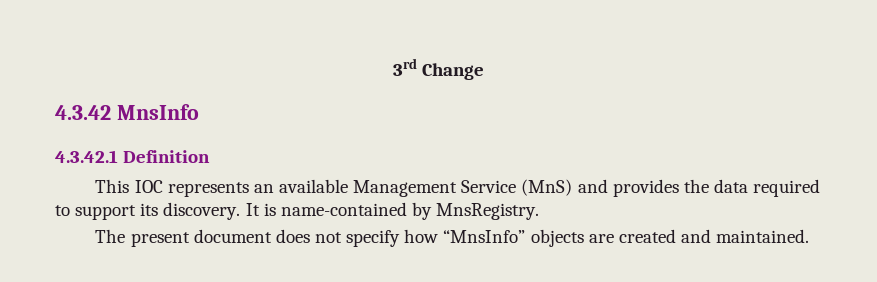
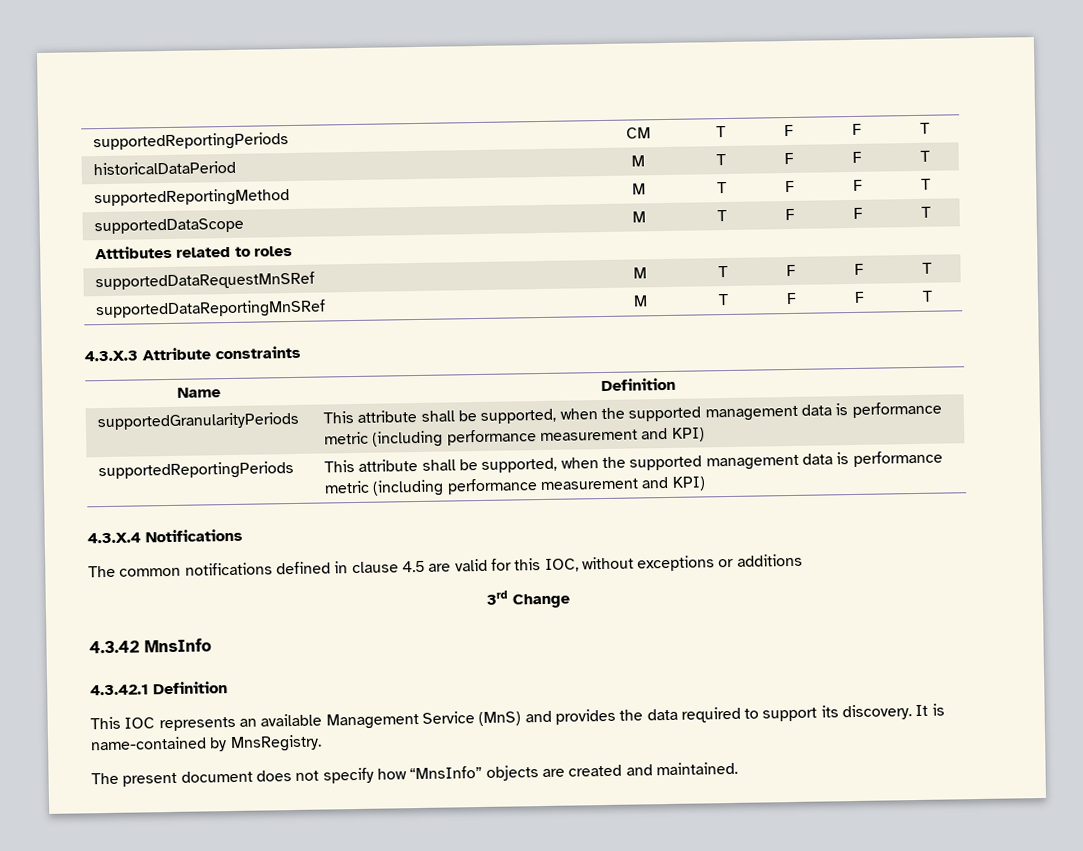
+ supportedReportingPeriods | CM | T | F | F | T
+ historicalDataPeriod | M | T | F | F | T
+ supportedReportingMethod | M | T | F | F | T
+ supportedDataScope | M | T | F | F | T
+ Atttibutes related to roles
+ supportedDataRequestMnSRef | M | T | F | F | T
+ supportedDataReportingMnSRef | M | T | F | F | T
+ 4.3.X.3 Attribute constraints
+ Name | Definition
+ supportedGranularityPeriods | This attribute shall be supported, when the supported management data is performance metric (including performance measurement and KPI)
+ supportedReportingPeriods | This attribute shall be supported, when the supported management data is performance metric (including performance measurement and KPI)
+ 4.3.X.4 Notifications
+ The common notifications defined in clause 4.5 are valid for this IOC, without exceptions or additions

